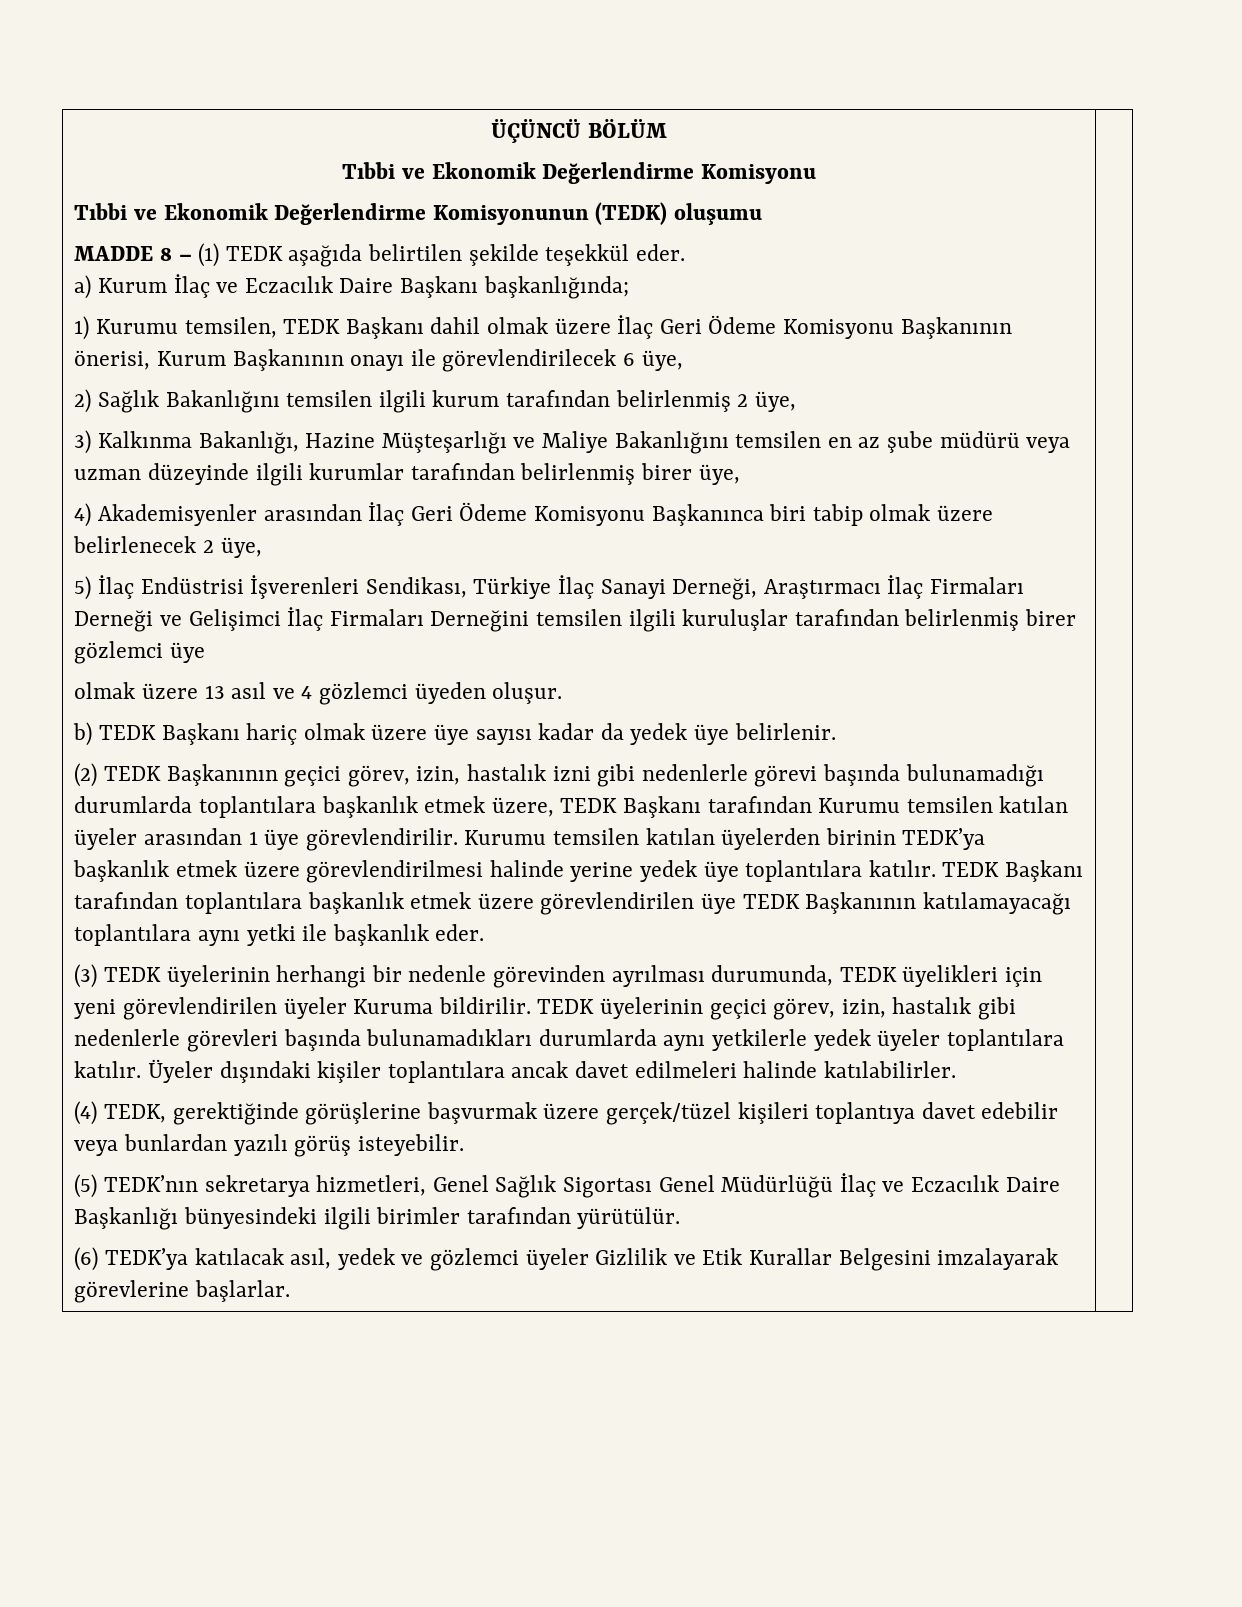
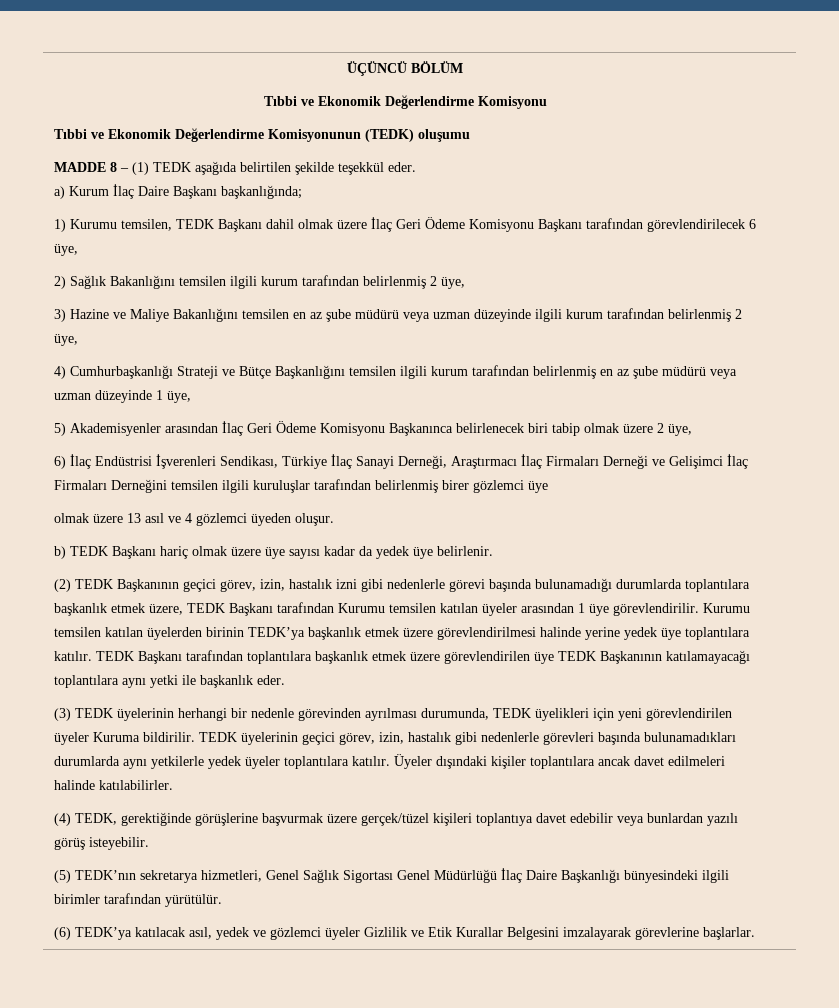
- a) Kurum İlaç ve Eczacılık Daire Başkanı başkanlığında;
+ a) Kurum İlaç Daire Başkanı başkanlığında;
- 1) Kurumu temsilen, TEDK Başkanı dahil olmak üzere İlaç Geri Ödeme Komisyonu Başkanının önerisi, Kurum Başkanının onayı ile görevlendirilecek 6 üye,
+ 1) Kurumu temsilen, TEDK Başkanı dahil olmak üzere İlaç Geri Ödeme Komisyonu Başkanı tarafından görevlendirilecek 6 üye,
- 3) Kalkınma Bakanlığı, Hazine Müşteşarlığı ve Maliye Bakanlığını temsilen en az şube müdürü veya uzman düzeyinde ilgili kurumlar tarafından belirlenmiş birer üye,
+ 3) Hazine ve Maliye Bakanlığını temsilen en az şube müdürü veya uzman düzeyinde ilgili kurum tarafından belirlenmiş 2 üye,
- 4) Akademisyenler arasından İlaç Geri Ödeme Komisyonu Başkanınca biri tabip olmak üzere belirlenecek 2 üye,
- 5) İlaç Endüstrisi İşverenleri Sendikası, Türkiye İlaç Sanayi Derneği, Araştırmacı İlaç Firmaları Derneği ve Gelişimci İlaç Firmaları Derneğini temsilen ilgili kuruluşlar tarafından belirlenmiş birer gözlemci üye
+ 4) Cumhurbaşkanlığı Strateji ve Bütçe Başkanlığını temsilen ilgili kurum tarafından belirlenmiş en az şube müdürü veya uzman düzeyinde 1 üye,
+ 5) Akademisyenler arasından İlaç Geri Ödeme Komisyonu Başkanınca belirlenecek biri tabip olmak üzere 2 üye,
+ 6) İlaç Endüstrisi İşverenleri Sendikası, Türkiye İlaç Sanayi Derneği, Araştırmacı İlaç Firmaları Derneği ve Gelişimci İlaç Firmaları Derneğini temsilen ilgili kuruluşlar tarafından belirlenmiş birer gözlemci üye
- (5) TEDK’nın sekretarya hizmetleri, Genel Sağlık Sigortası Genel Müdürlüğü İlaç ve Eczacılık Daire Başkanlığı bünyesindeki ilgili birimler tarafından yürütülür.
+ (5) TEDK’nın sekretarya hizmetleri, Genel Sağlık Sigortası Genel Müdürlüğü İlaç Daire Başkanlığı bünyesindeki ilgili birimler tarafından yürütülür.

